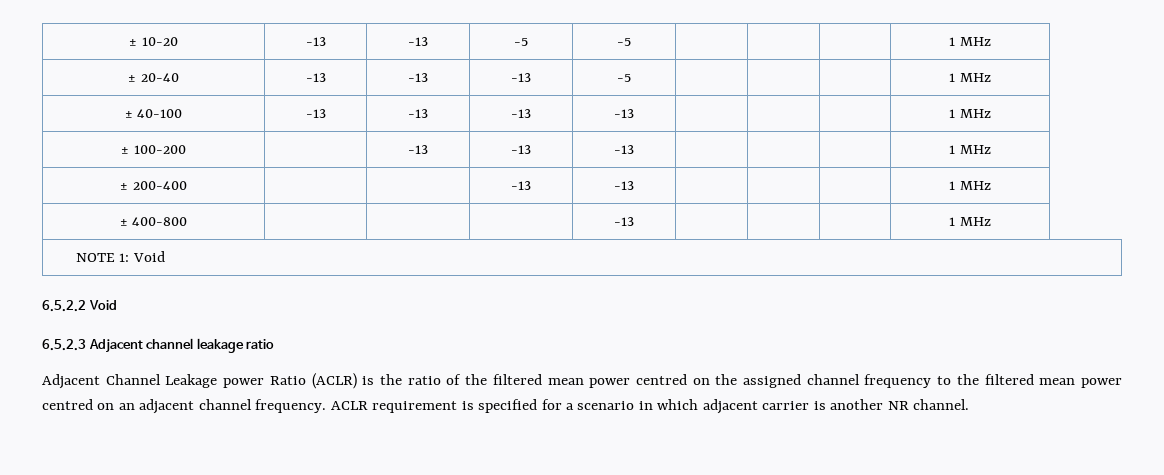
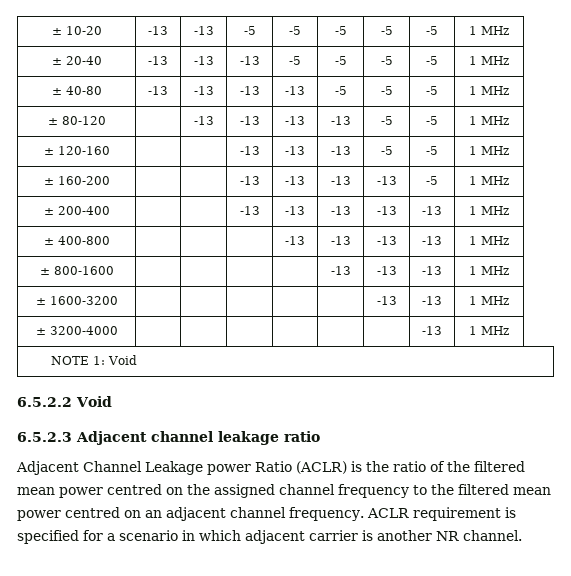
- ± 10-20 | -13 | -13 | -5 | -5 | | | | 1 MHz
+ ± 10-20 | -13 | -13 | -5 | -5 | -5 | -5 | -5 | 1 MHz
- ± 20-40 | -13 | -13 | -13 | -5 | | | | 1 MHz
- ± 40-100 | -13 | -13 | -13 | -13 | | | | 1 MHz
- ± 100-200 | | -13 | -13 | -13 | | | | 1 MHz
+ ± 20-40 | -13 | -13 | -13 | -5 | -5 | -5 | -5 | 1 MHz
+ ± 40-80 | -13 | -13 | -13 | -13 | -5 | -5 | -5 | 1 MHz
+ ± 80-120 | | -13 | -13 | -13 | -13 | -5 | -5 | 1 MHz
+ ± 120-160 | | | -13 | -13 | -13 | -5 | -5 | 1 MHz
+ ± 160-200 | | | -13 | -13 | -13 | -13 | -5 | 1 MHz
- ± 200-400 | | | -13 | -13 | | | | 1 MHz
+ ± 200-400 | | | -13 | -13 | -13 | -13 | -13 | 1 MHz
- ± 400-800 | | | | -13 | | | | 1 MHz
+ ± 400-800 | | | | -13 | -13 | -13 | -13 | 1 MHz
+ ± 800-1600 | | | | | -13 | -13 | -13 | 1 MHz
+ ± 1600-3200 | | | | | | -13 | -13 | 1 MHz
+ ± 3200-4000 | | | | | | | -13 | 1 MHz

